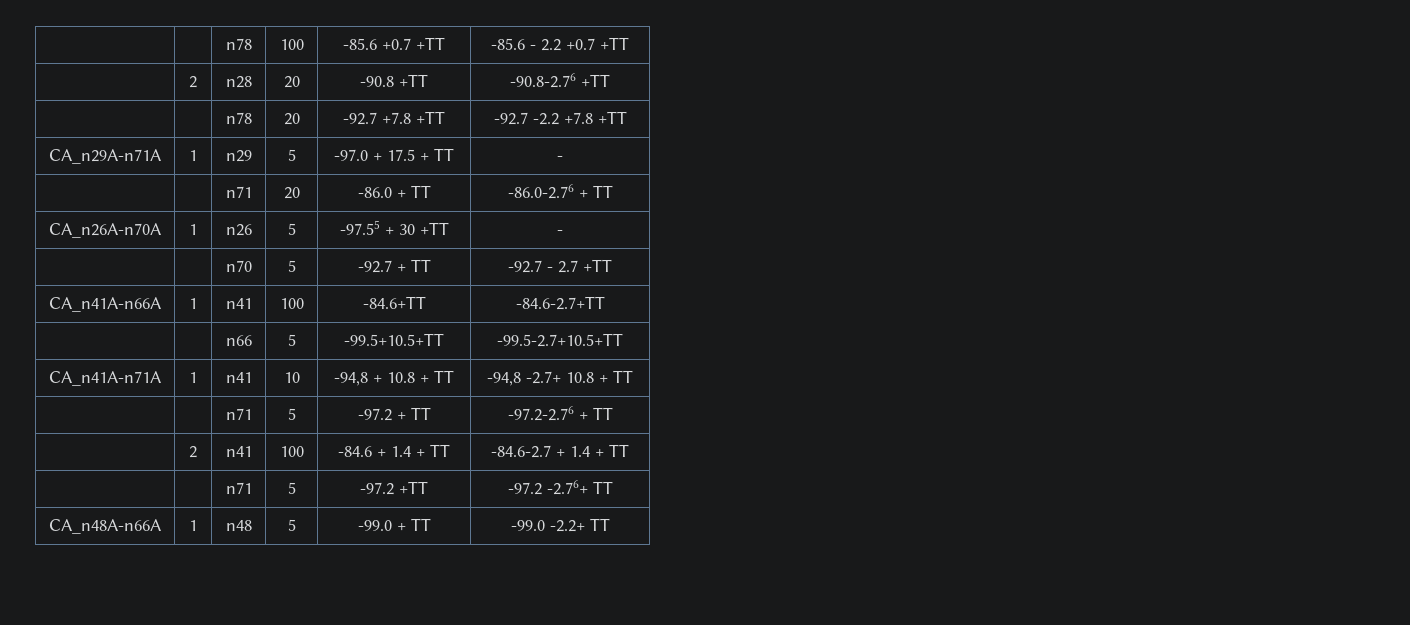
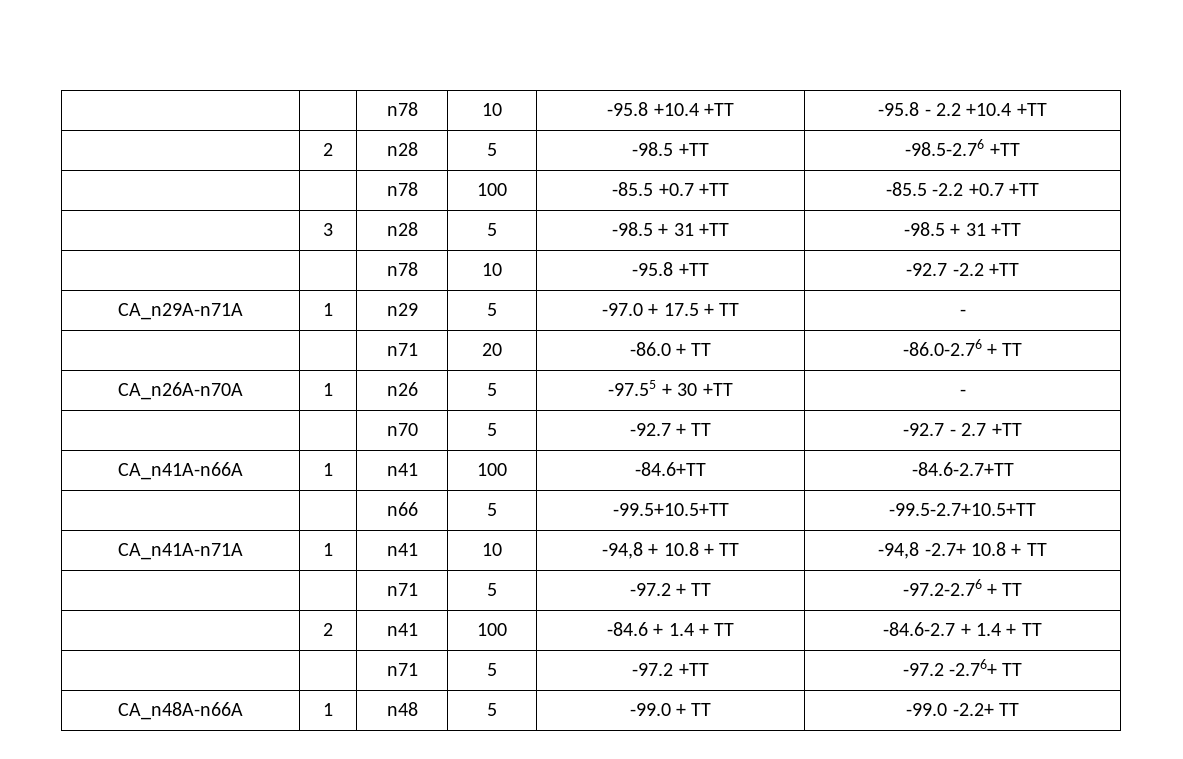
- | | n78 | 100 | -85.6 +0.7 +TT | -85.6 - 2.2 +0.7 +TT
+ | | n78 | 10 | -95.8 +10.4 +TT | -95.8 - 2.2 +10.4 +TT
- | 2 | n28 | 20 | -90.8 +TT | -90.8-2.76 +TT
- | | n78 | 20 | -92.7 +7.8 +TT | -92.7 -2.2 +7.8 +TT
+ | 2 | n28 | 5 | -98.5 +TT | -98.5-2.76 +TT
+ | | n78 | 100 | -85.5 +0.7 +TT | -85.5 -2.2 +0.7 +TT
+ | 3 | n28 | 5 | -98.5 + 31 +TT | -98.5 + 31 +TT
+ | | n78 | 10 | -95.8 +TT | -92.7 -2.2 +TT

